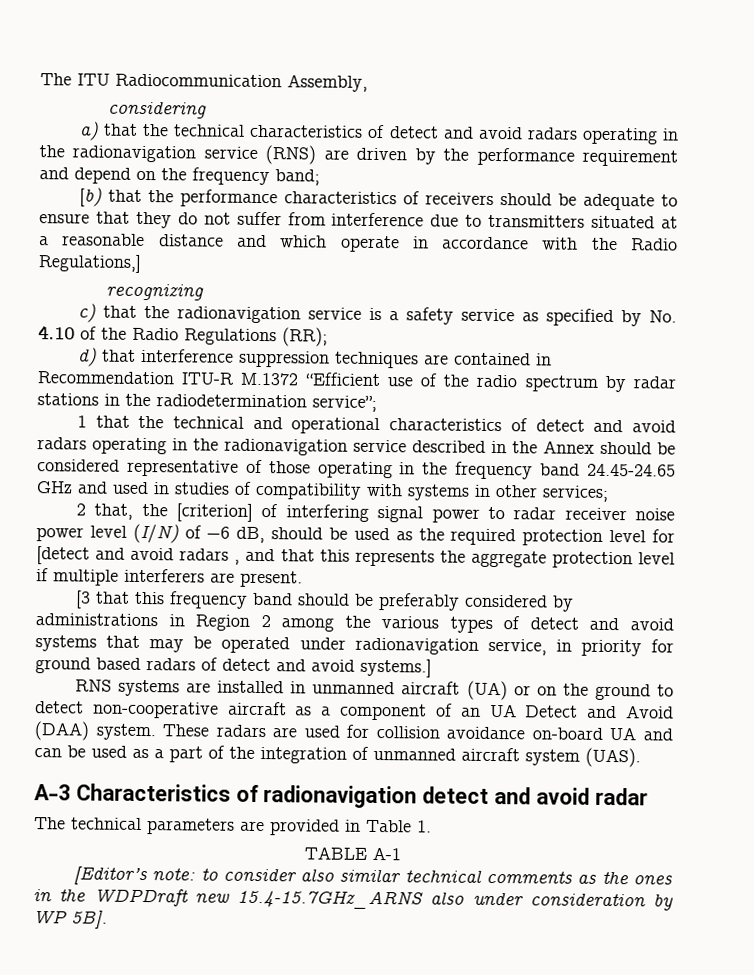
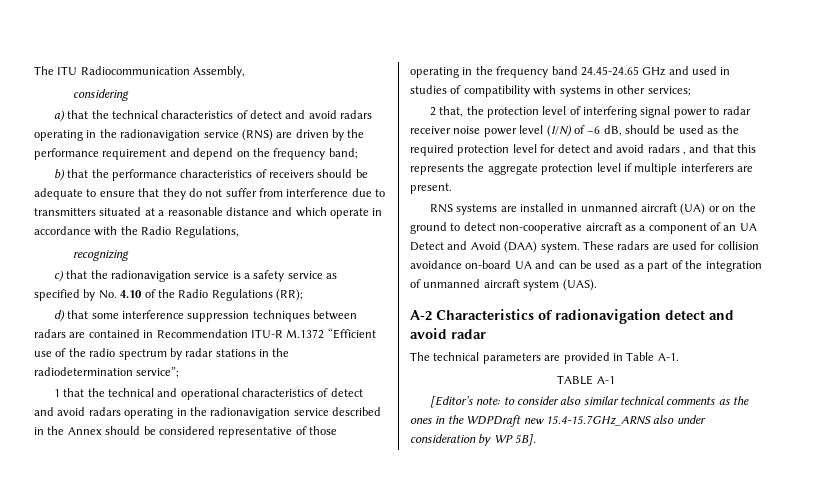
- [b) that the performance characteristics of receivers should be adequate to ensure that they do not suffer from interference due to transmitters situated at a reasonable distance and which operate in accordance with the Radio Regulations,]
+ b) that the performance characteristics of receivers should be adequate to ensure that they do not suffer from interference due to transmitters situated at a reasonable distance and which operate in accordance with the Radio Regulations,
- d) that interference suppression techniques are contained in Recommendation ITU-R M.1372 “Efficient use of the radio spectrum by radar stations in the radiodetermination service”;
+ d) that some interference suppression techniques between radars are contained in Recommendation ITU-R M.1372 “Efficient use of the radio spectrum by radar stations in the radiodetermination service”;
- 2 that, the [criterion] of interfering signal power to radar receiver noise power level (I/N) of −6 dB, should be used as the required protection level for [detect and avoid radars , and that this represents the aggregate protection level if multiple interferers are present.
+ 2 that, the protection level of interfering signal power to radar receiver noise power level (I/N) of −6 dB, should be used as the required protection level for detect and avoid radars , and that this represents the aggregate protection level if multiple interferers are present.
- [3 that this frequency band should be preferably considered by administrations in Region 2 among the various types of detect and avoid systems that may be operated under radionavigation service, in priority for ground based radars of detect and avoid systems.]
- A-3 Characteristics of radionavigation detect and avoid radar
+ A-2 Characteristics of radionavigation detect and avoid radar
- The technical parameters are provided in Table 1.
+ The technical parameters are provided in Table A-1.

